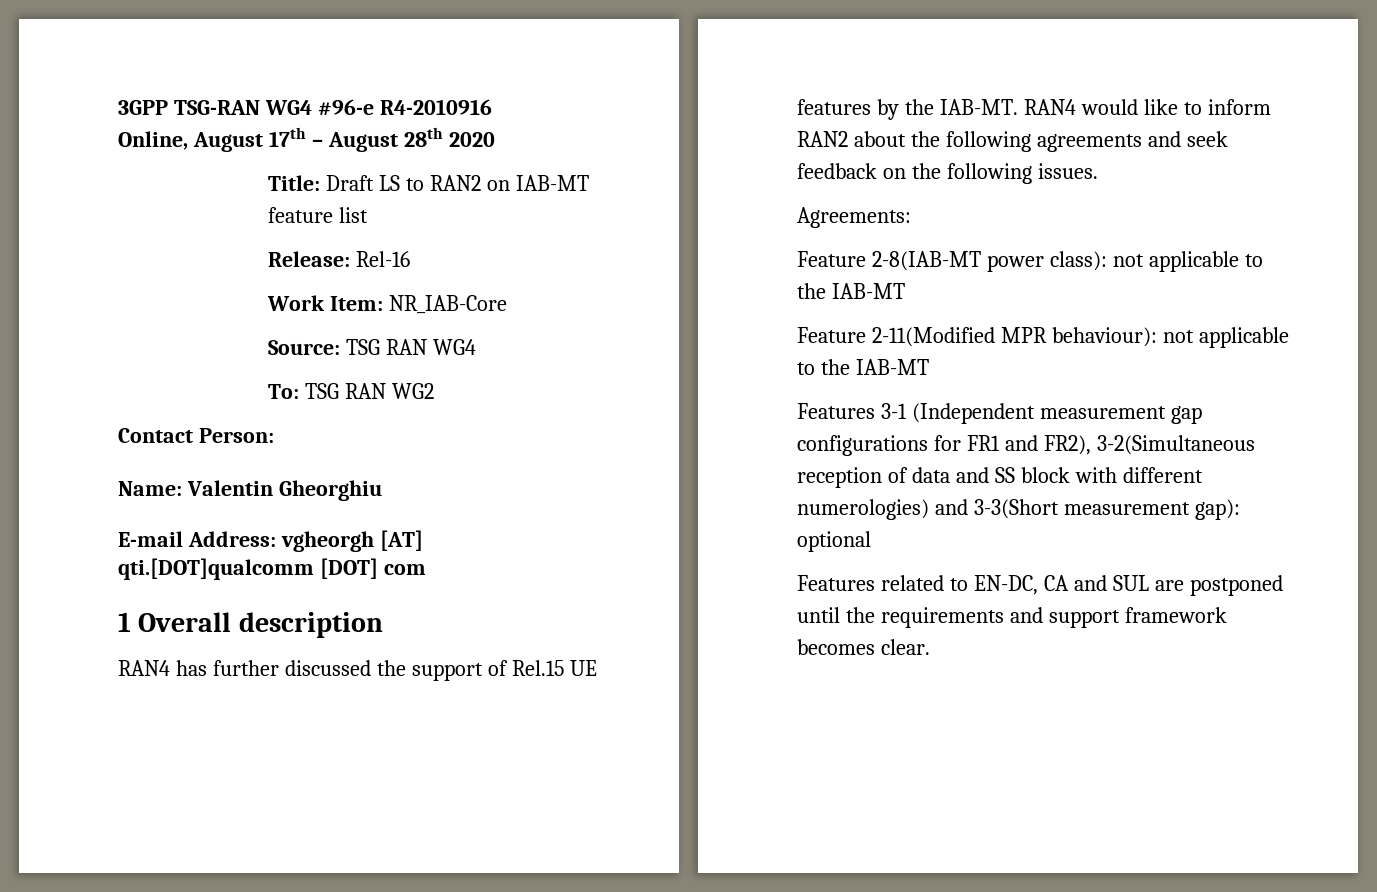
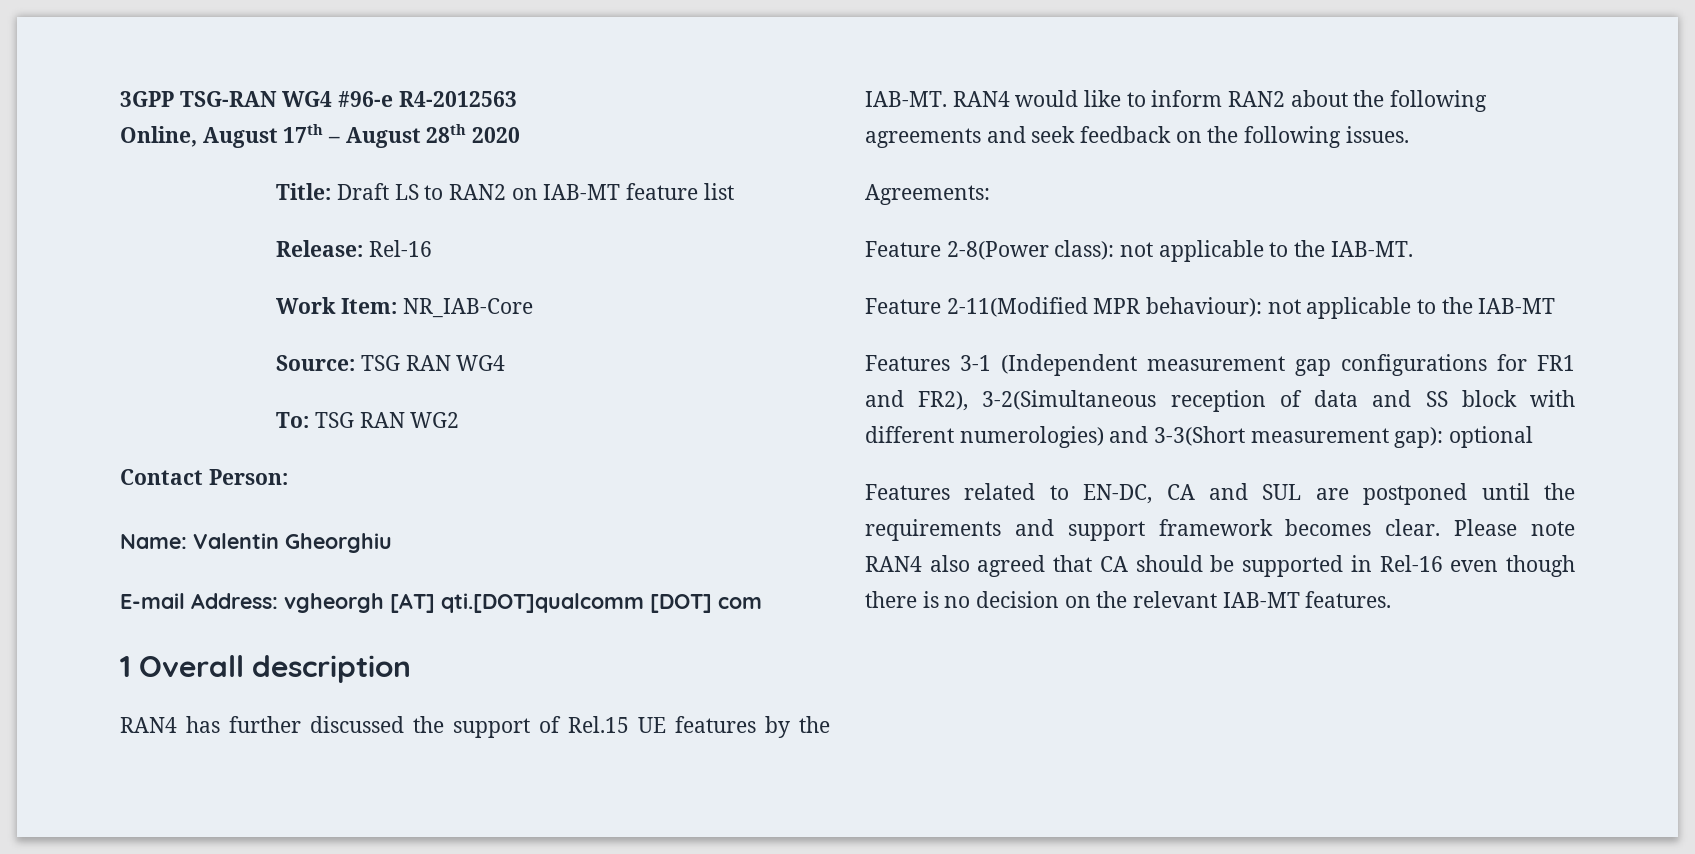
- 3GPP TSG-RAN WG4 #96-e R4-2010916
+ 3GPP TSG-RAN WG4 #96-e R4-2012563
- Feature 2-8(IAB-MT power class): not applicable to the IAB-MT
+ Feature 2-8(Power class): not applicable to the IAB-MT.
+ Please note RAN4 also agreed that CA should be supported in Rel-16 even though there is no decision on the relevant IAB-MT features.

